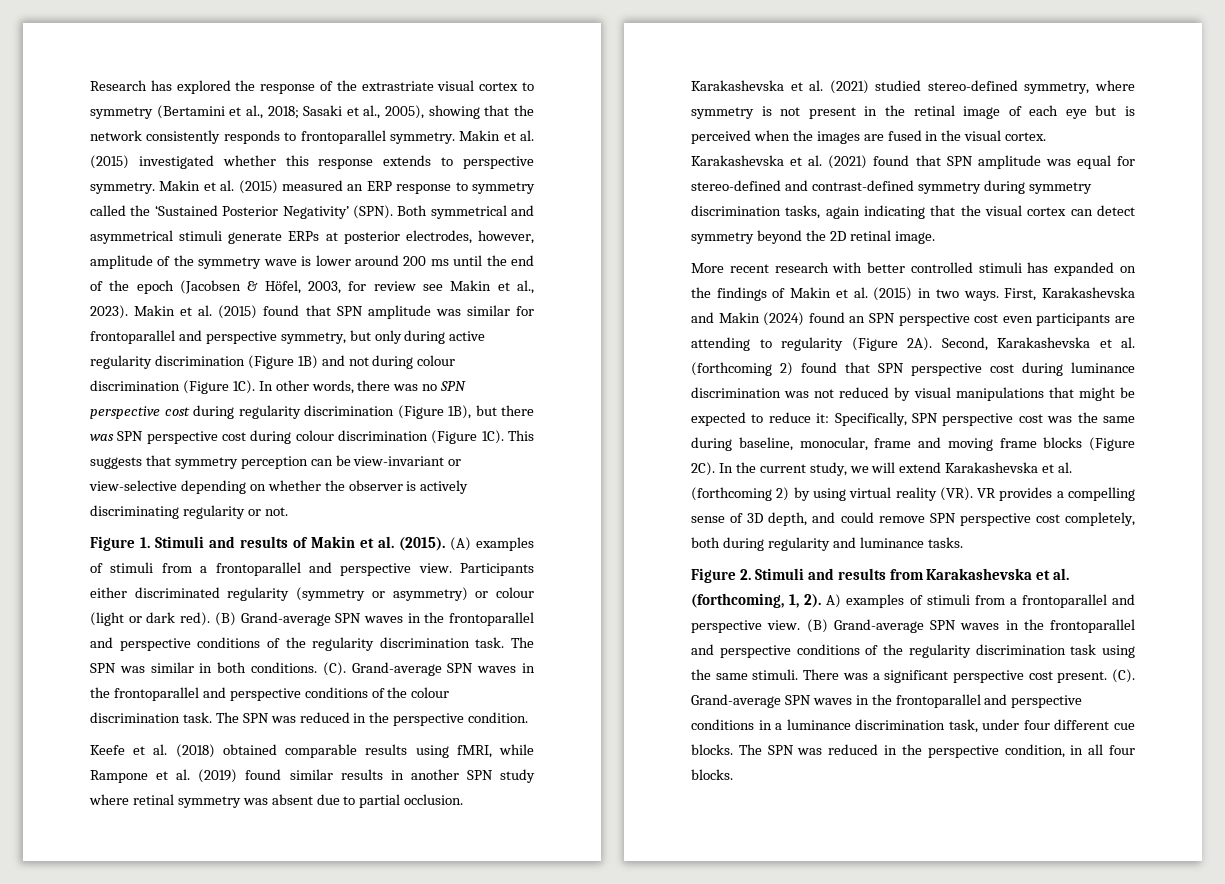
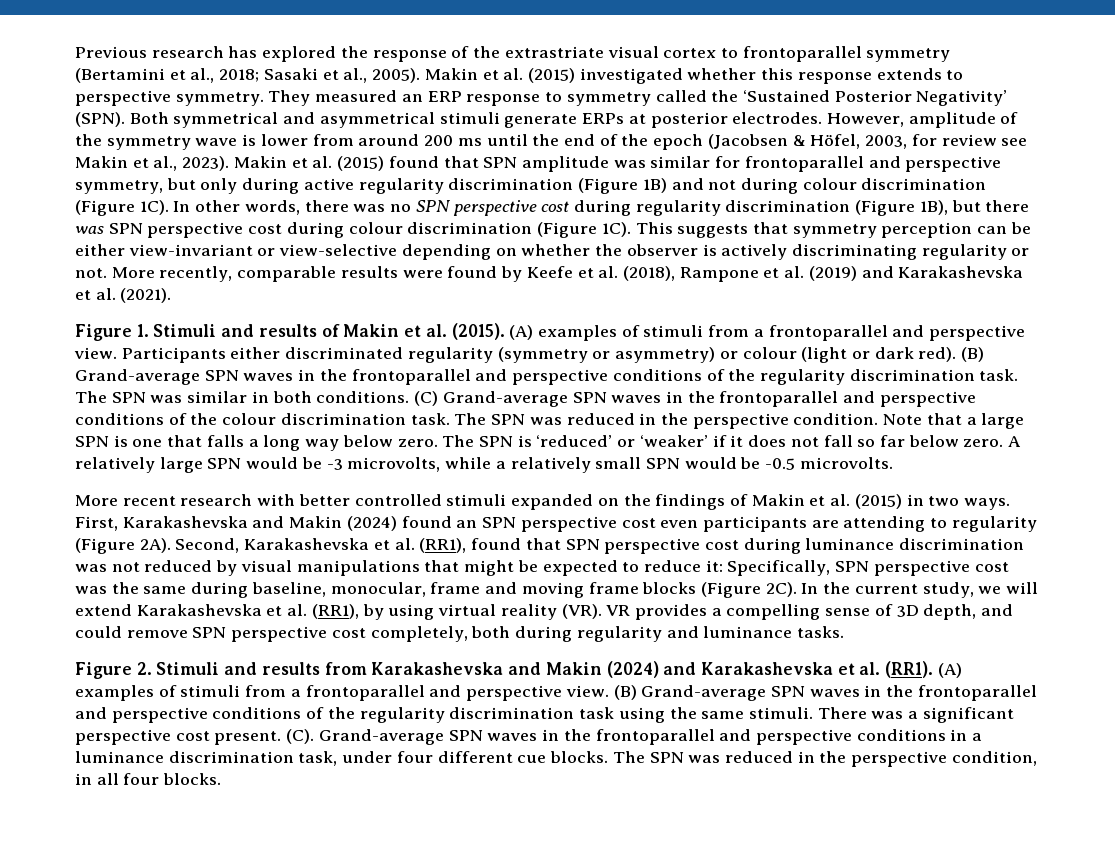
- Research has explored the response of the extrastriate visual cortex to symmetry (Bertamini et al., 2018; Sasaki et al., 2005), showing that the network consistently responds to frontoparallel symmetry.
+ Previous research has explored the response of the extrastriate visual cortex to frontoparallel symmetry (Bertamini et al., 2018; Sasaki et al., 2005).
- Makin et al. (2015) measured an ERP response to symmetry called the ‘Sustained Posterior Negativity’ (SPN).
+ They measured an ERP response to symmetry called the ‘Sustained Posterior Negativity’ (SPN).
- Both symmetrical and asymmetrical stimuli generate ERPs at posterior electrodes, however, amplitude of the symmetry wave is lower around 200 ms until the end of the epoch (Jacobsen & Höfel, 2003, for review see Makin et al., 2023).
+ Both symmetrical and asymmetrical stimuli generate ERPs at posterior electrodes. However, amplitude of the symmetry wave is lower from around 200 ms until the end of the epoch (Jacobsen & Höfel, 2003, for review see Makin et al., 2023).
- This suggests that symmetry perception can be view-invariant or view-selective depending on whether the observer is actively discriminating regularity or not.
+ This suggests that symmetry perception can be either view-invariant or view-selective depending on whether the observer is actively discriminating regularity or not. More recently, comparable results were found by Keefe et al. (2018), Rampone et al. (2019) and Karakashevska et al. (2021).
- (C). Grand-average SPN waves in the frontoparallel and perspective conditions of the colour discrimination task.
+ (C) Grand-average SPN waves in the frontoparallel and perspective conditions of the colour discrimination task.
- The SPN was reduced in the perspective condition.
- Keefe et al. (2018) obtained comparable results using fMRI, while Rampone et al. (2019) found similar results in another SPN study where retinal symmetry was absent due to partial occlusion. Karakashevska et al. (2021) studied stereo-defined symmetry, where symmetry is not present in the retinal image of each eye but is perceived when the images are fused in the visual cortex. Karakashevska et al. (2021) found that SPN amplitude was equal for stereo-defined and contrast-defined symmetry during symmetry discrimination tasks, again indicating that the visual cortex can detect symmetry beyond the 2D retinal image.
+ The SPN was reduced in the perspective condition. Note that a large SPN is one that falls a long way below zero. The SPN is ‘reduced’ or ‘weaker’ if it does not fall so far below zero. A relatively large SPN would be -3 microvolts, while a relatively small SPN would be -0.5 microvolts.
- More recent research with better controlled stimuli has expanded on the findings of Makin et al. (2015) in two ways.
+ More recent research with better controlled stimuli expanded on the findings of Makin et al. (2015) in two ways.
- Second, Karakashevska et al. (forthcoming 2) found that SPN perspective cost during luminance discrimination was not reduced by visual manipulations that might be expected to reduce it: Specifically, SPN perspective cost was the same during baseline, monocular, frame and moving frame blocks (Figure 2C).
+ Second, Karakashevska et al. (RR1), found that SPN perspective cost during luminance discrimination was not reduced by visual manipulations that might be expected to reduce it: Specifically, SPN perspective cost was the same during baseline, monocular, frame and moving frame blocks (Figure 2C).
- In the current study, we will extend Karakashevska et al. (forthcoming 2) by using virtual reality (VR). VR provides a compelling sense of 3D depth, and could remove SPN perspective cost completely, both during regularity and luminance tasks.
+ In the current study, we will extend Karakashevska et al. (RR1), by using virtual reality (VR). VR provides a compelling sense of 3D depth, and could remove SPN perspective cost completely, both during regularity and luminance tasks.
- Figure 2. Stimuli and results from Karakashevska et al. (forthcoming, 1, 2). A) examples of stimuli from a frontoparallel and perspective view.
+ Figure 2. Stimuli and results from Karakashevska and Makin (2024) and Karakashevska et al. (RR1). (A) examples of stimuli from a frontoparallel and perspective view.

